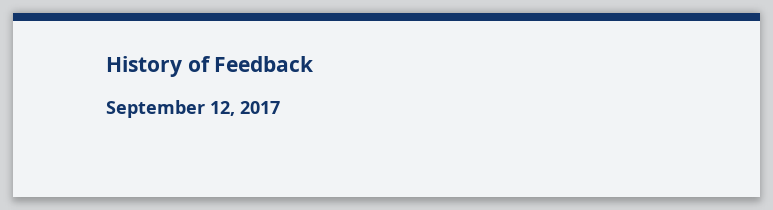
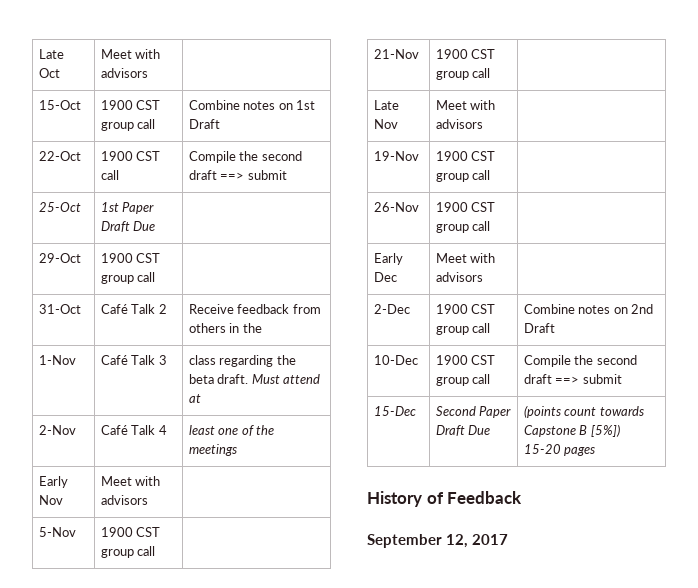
+ Late Oct | Meet with advisors |
+ 15-Oct | 1900 CST group call | Combine notes on 1st Draft
+ 22-Oct | 1900 CST call | Compile the second draft ==> submit
+ 25-Oct | 1st Paper Draft Due |
+ 29-Oct | 1900 CST group call |
+ 31-Oct | Café Talk 2 | Receive feedback from others in the
+ 1-Nov | Café Talk 3 | class regarding the beta draft. Must attend at
+ 2-Nov | Café Talk 4 | least one of the meetings
+ Early Nov | Meet with advisors |
+ 5-Nov | 1900 CST group call |
+ 21-Nov | 1900 CST group call |
+ Late Nov | Meet with advisors |
+ 19-Nov | 1900 CST group call |
+ 26-Nov | 1900 CST group call |
+ Early Dec | Meet with advisors |
+ 2-Dec | 1900 CST group call | Combine notes on 2nd Draft
+ 10-Dec | 1900 CST group call | Compile the second draft ==> submit
+ 15-Dec | Second Paper Draft Due | (points count towards Capstone B [5%]) 15-20 pages

